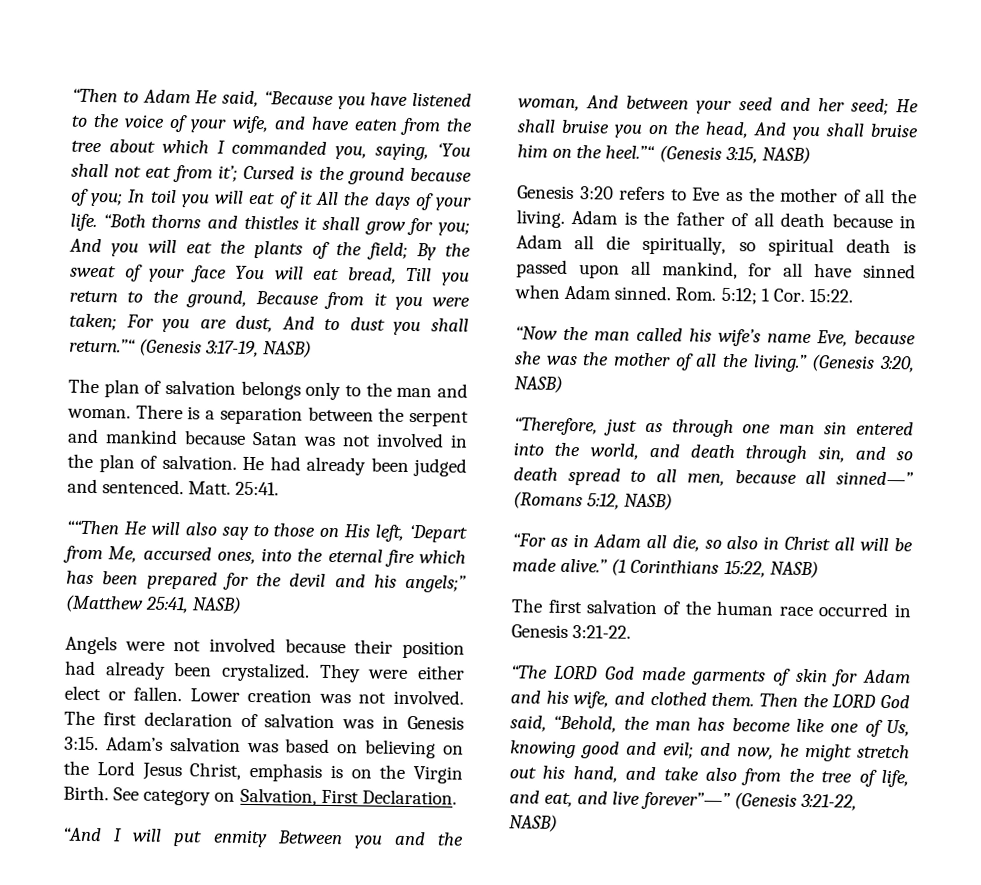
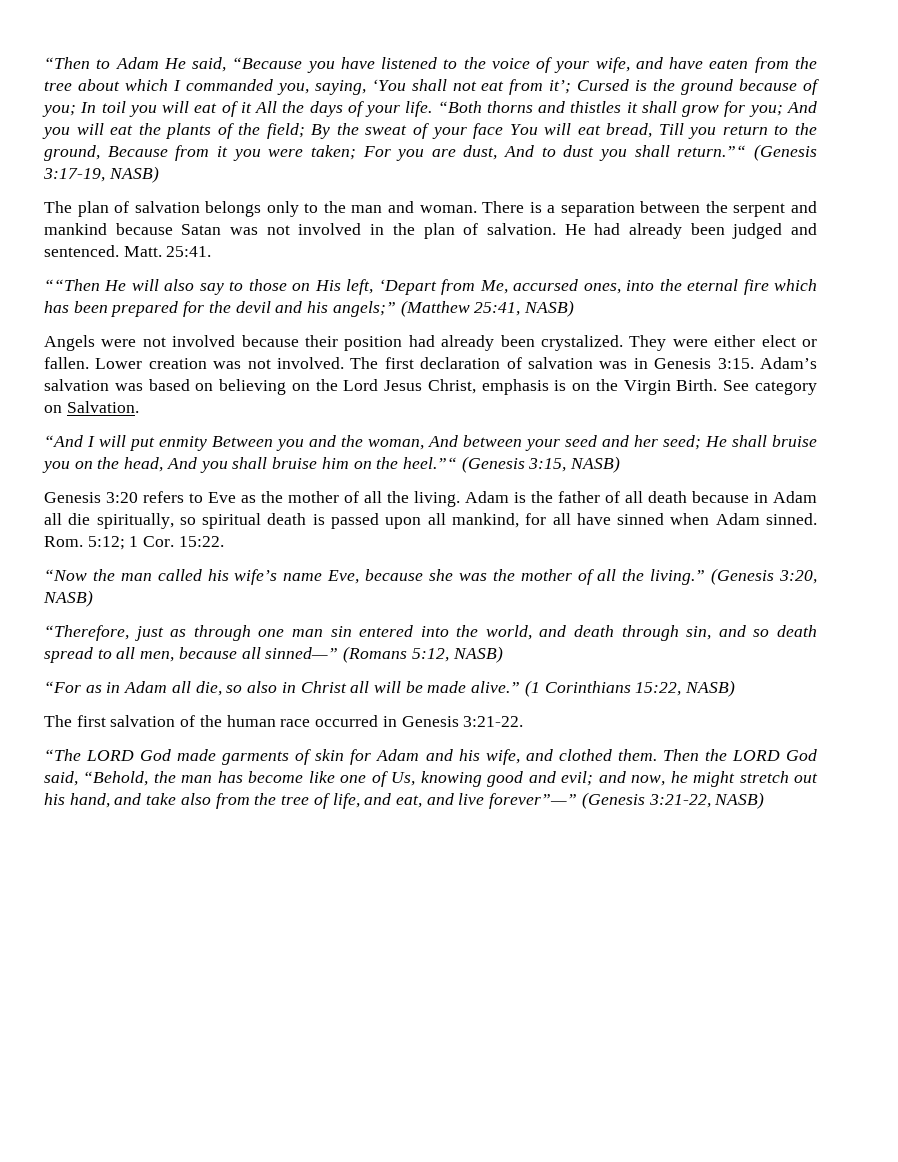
- See category on Salvation, First Declaration.
+ See category on Salvation.

